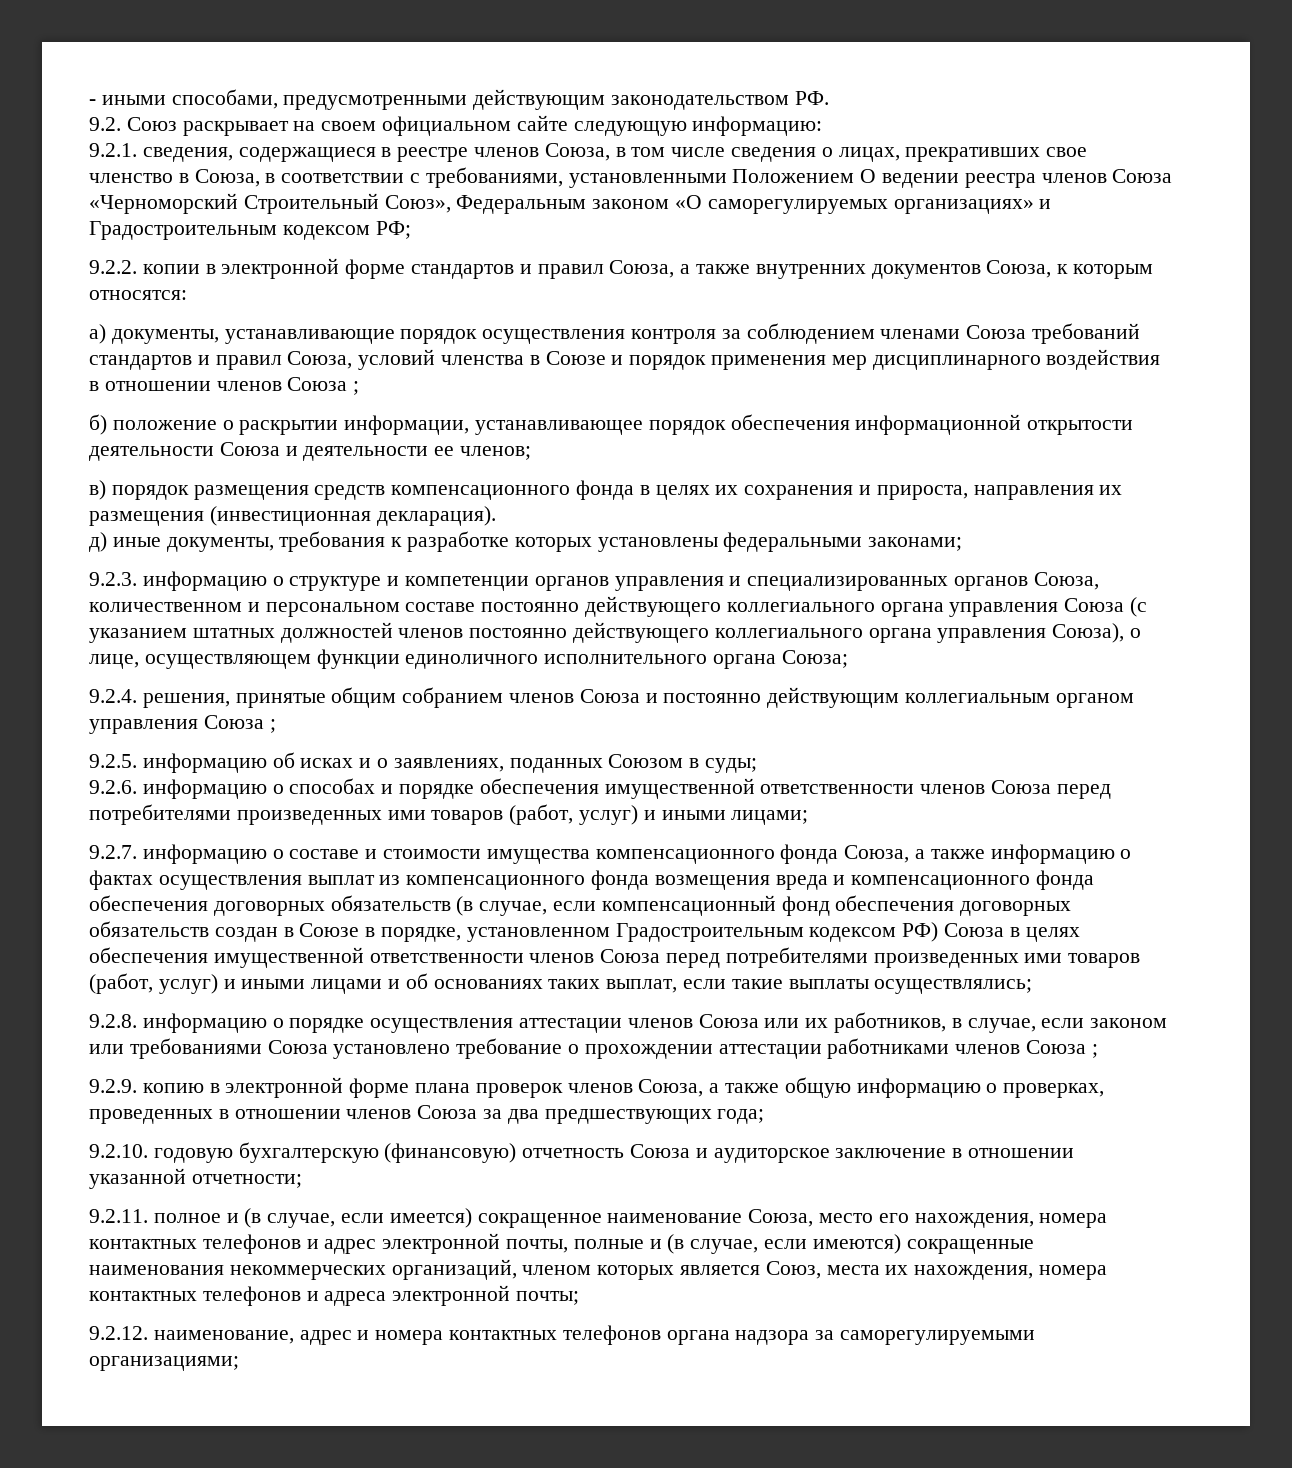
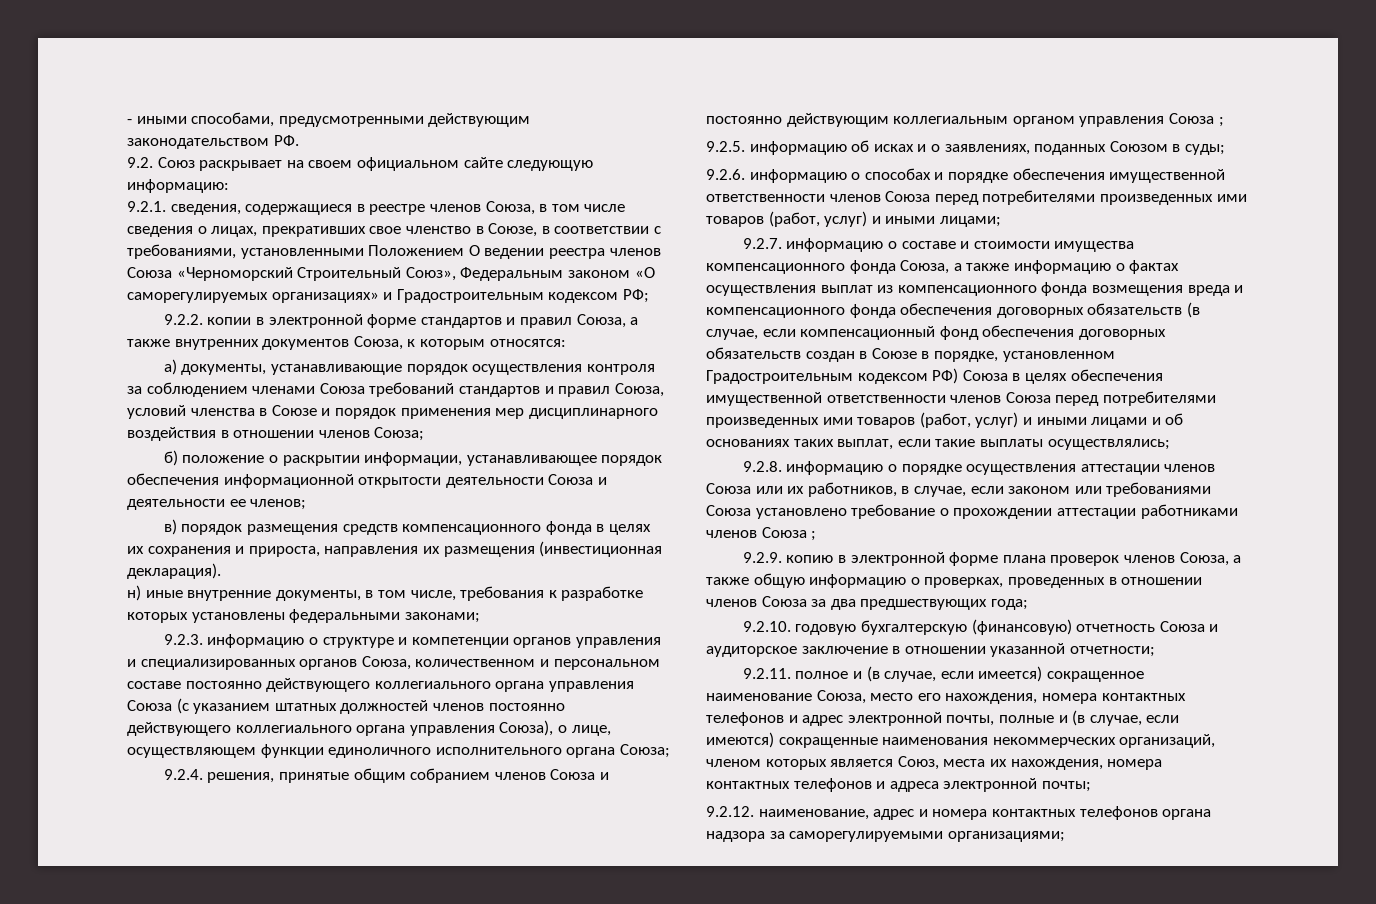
- 9.2.1. сведения, содержащиеся в реестре членов Союза, в том числе сведения о лицах, прекративших свое членство в Союза, в соответствии с требованиями, установленными Положением О ведении реестра членов Союза «Черноморский Строительный Союз», Федеральным законом «О саморегулируемых организациях» и Градостроительным кодексом РФ;
+ 9.2.1. сведения, содержащиеся в реестре членов Союза, в том числе сведения о лицах, прекративших свое членство в Союзе, в соответствии с требованиями, установленными Положением О ведении реестра членов Союза «Черноморский Строительный Союз», Федеральным законом «О саморегулируемых организациях» и Градостроительным кодексом РФ;
- а) документы, устанавливающие порядок осуществления контроля за соблюдением членами Союза требований стандартов и правил Союза, условий членства в Союзе и порядок применения мер дисциплинарного воздействия в отношении членов Союза ;
+ а) документы, устанавливающие порядок осуществления контроля за соблюдением членами Союза требований стандартов и правил Союза, условий членства в Союзе и порядок применения мер дисциплинарного воздействия в отношении членов Союза;
- д) иные документы, требования к разработке которых установлены федеральными законами;
+ н) иные внутренние документы, в том числе, требования к разработке которых установлены федеральными законами;

